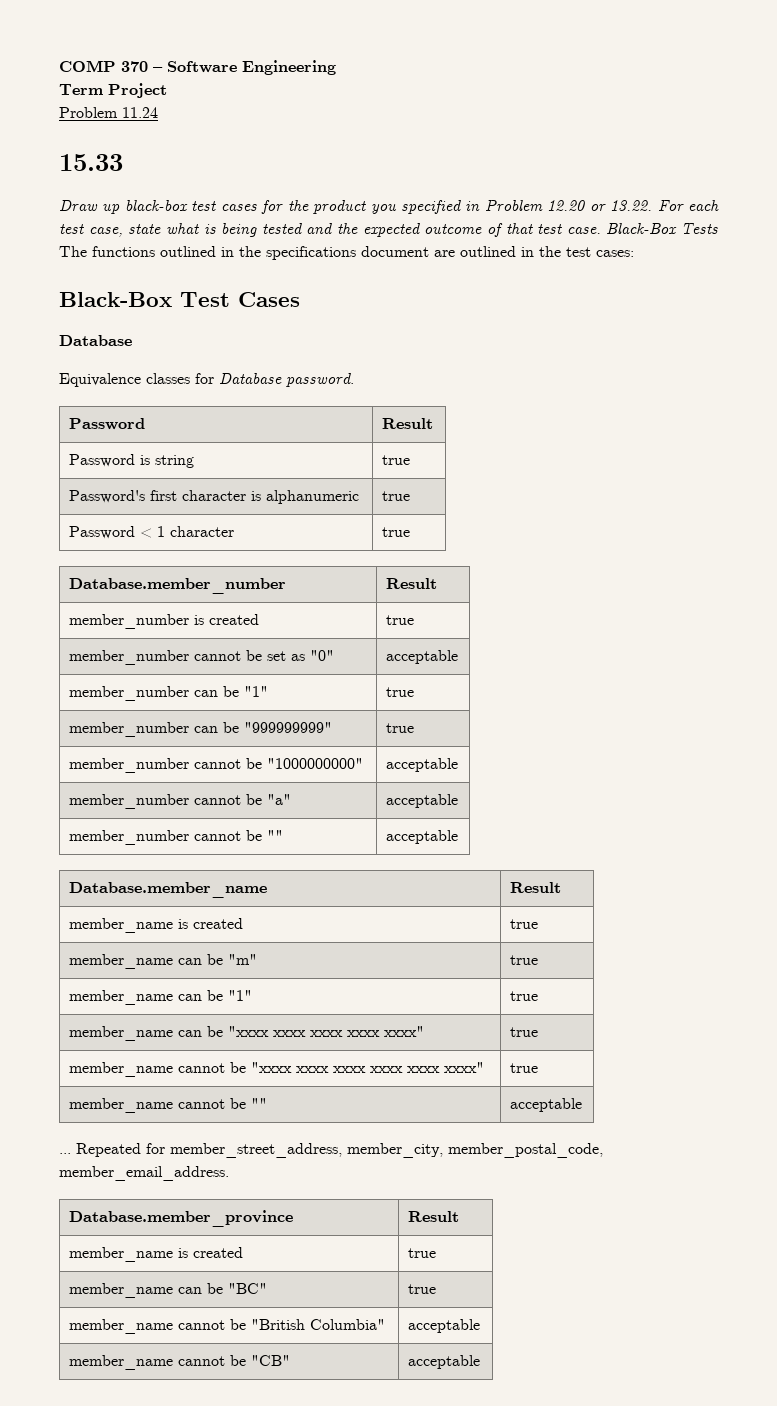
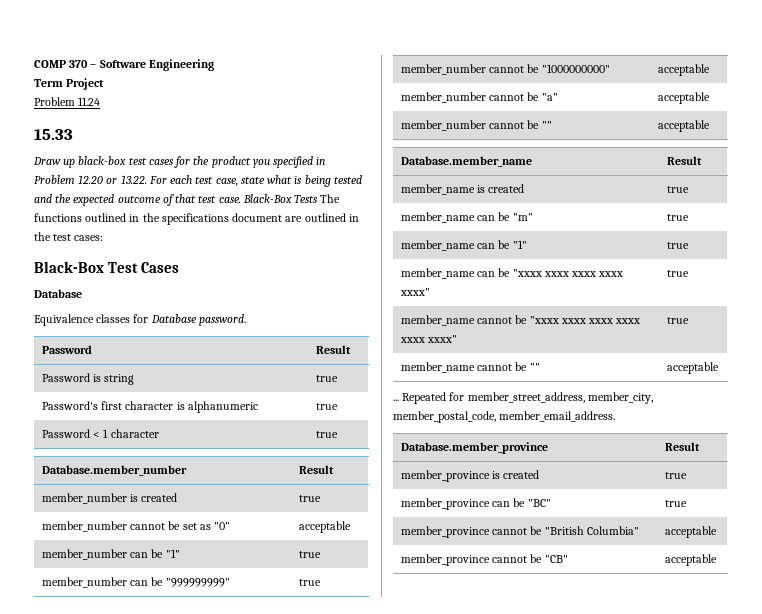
  Database.member_province | Result
- member_name is created | true
- member_name can be "BC" | true
+ member_province is created | true
+ member_province can be "BC" | true
- member_name cannot be "British Columbia" | acceptable
+ member_province cannot be "British Columbia" | acceptable
- member_name cannot be "CB" | acceptable
+ member_province cannot be "CB" | acceptable

